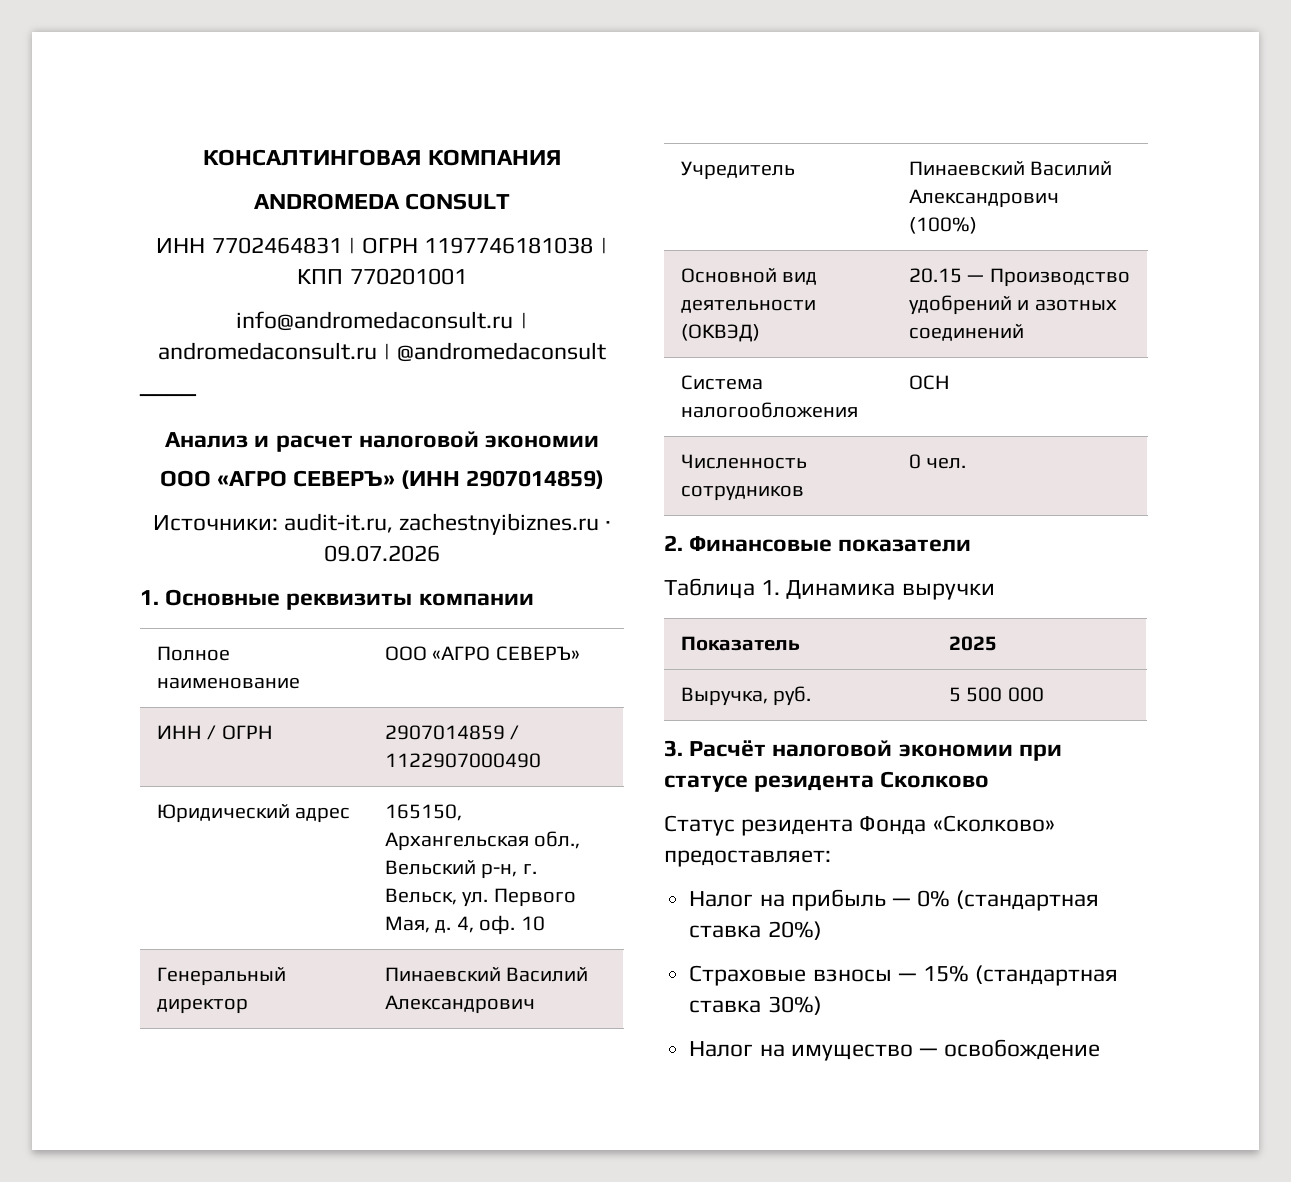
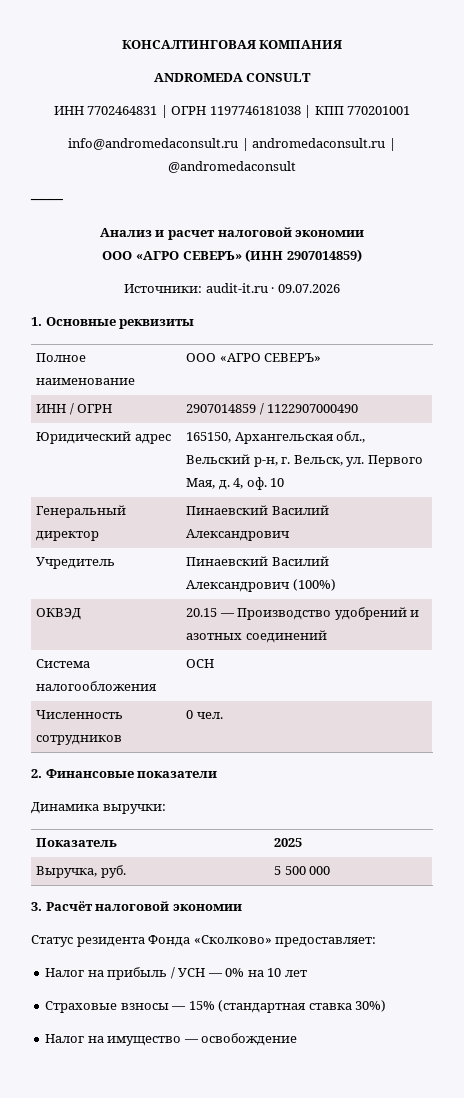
- Источники: audit-it.ru, zachestnyibiznes.ru · 09.07.2026
+ Источники: audit-it.ru · 09.07.2026
- 1. Основные реквизиты компании
+ 1. Основные реквизиты
- Основной вид деятельности (ОКВЭД) | 20.15 — Производство удобрений и азотных соединений
+ ОКВЭД | 20.15 — Производство удобрений и азотных соединений
- Таблица 1. Динамика выручки
+ Динамика выручки:
- 3. Расчёт налоговой экономии при статусе резидента Сколково
+ 3. Расчёт налоговой экономии
- Налог на прибыль — 0% (стандартная ставка 20%)
+ Налог на прибыль / УСН — 0% на 10 лет

